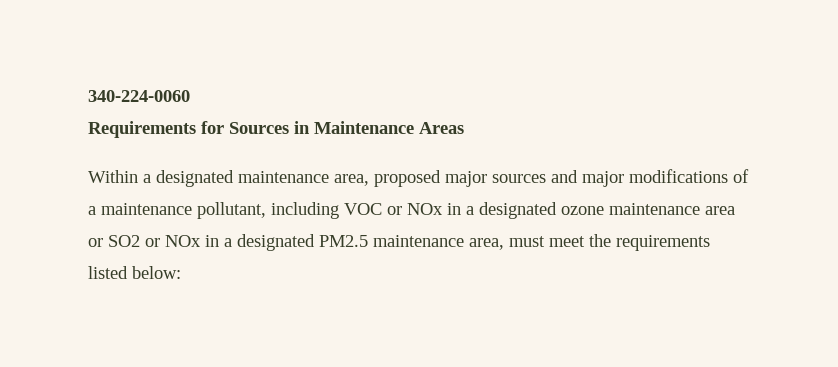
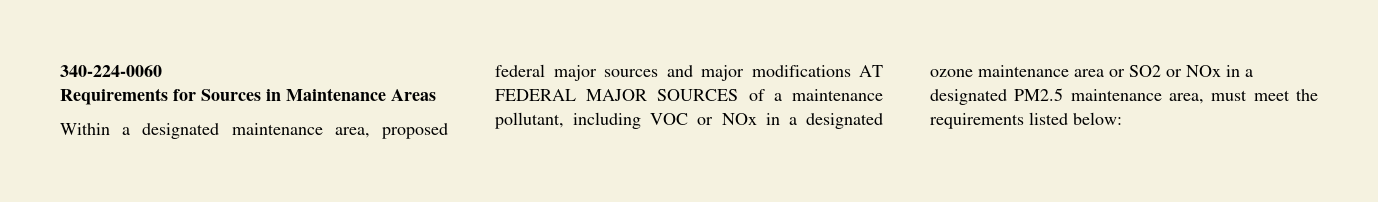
- Within a designated maintenance area, proposed major sources and major modifications of a maintenance pollutant, including VOC or NOx in a designated ozone maintenance area or SO2 or NOx in a designated PM2.5 maintenance area, must meet the requirements listed below:
+ Within a designated maintenance area, proposed federal major sources and major modifications AT FEDERAL MAJOR SOURCES of a maintenance pollutant, including VOC or NOx in a designated ozone maintenance area or SO2 or NOx in a designated PM2.5 maintenance area, must meet the requirements listed below:

